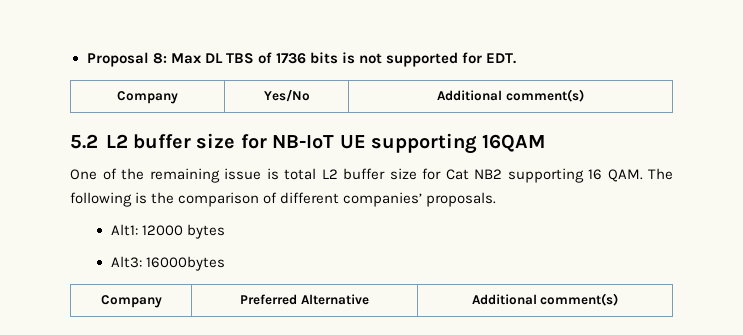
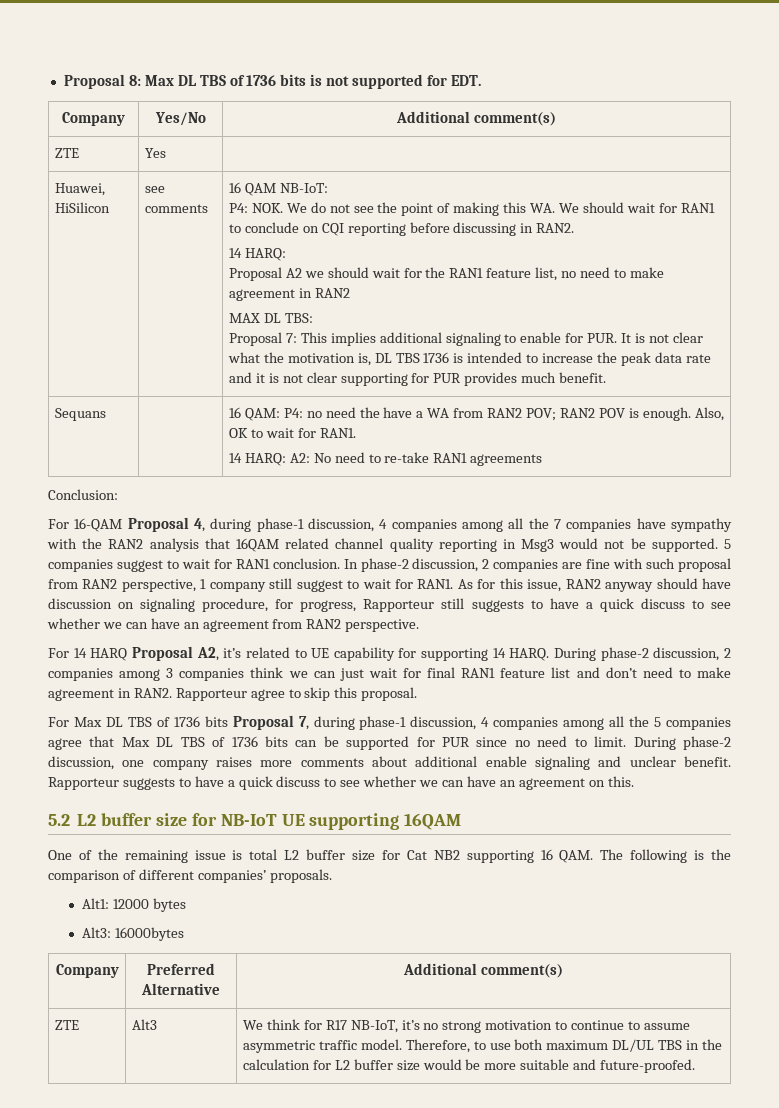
+ ZTE | Yes |
+ Huawei, HiSilicon | see comments | 16 QAM NB-IoT:
+ P4: NOK. We do not see the point of making this WA. We should wait for RAN1 to conclude on CQI reporting before discussing in RAN2.
+ 14 HARQ:
+ Proposal A2 we should wait for the RAN1 feature list, no need to make agreement in RAN2
+ MAX DL TBS:
+ Proposal 7: This implies additional signaling to enable for PUR. It is not clear what the motivation is, DL TBS 1736 is intended to increase the peak data rate and it is not clear supporting for PUR provides much benefit.
+ Sequans | | 16 QAM: P4: no need the have a WA from RAN2 POV; RAN2 POV is enough. Also, OK to wait for RAN1.
+ 14 HARQ: A2: No need to re-take RAN1 agreements
+ Conclusion:
+ For 16-QAM Proposal 4, during phase-1 discussion, 4 companies among all the 7 companies have sympathy with the RAN2 analysis that 16QAM related channel quality reporting in Msg3 would not be supported. 5 companies suggest to wait for RAN1 conclusion. In phase-2 discussion, 2 companies are fine with such proposal from RAN2 perspective, 1 company still suggest to wait for RAN1. As for this issue, RAN2 anyway should have discussion on signaling procedure, for progress, Rapporteur still suggests to have a quick discuss to see whether we can have an agreement from RAN2 perspective.
+ For 14 HARQ Proposal A2, it’s related to UE capability for supporting 14 HARQ. During phase-2 discussion, 2 companies among 3 companies think we can just wait for final RAN1 feature list and don’t need to make agreement in RAN2. Rapporteur agree to skip this proposal.
+ For Max DL TBS of 1736 bits Proposal 7, during phase-1 discussion, 4 companies among all the 5 companies agree that Max DL TBS of 1736 bits can be supported for PUR since no need to limit. During phase-2 discussion, one company raises more comments about additional enable signaling and unclear benefit. Rapporteur suggests to have a quick discuss to see whether we can have an agreement on this.
+ ZTE | Alt3 | We think for R17 NB-IoT, it’s no strong motivation to continue to assume asymmetric traffic model. Therefore, to use both maximum DL/UL TBS in the calculation for L2 buffer size would be more suitable and future-proofed.

